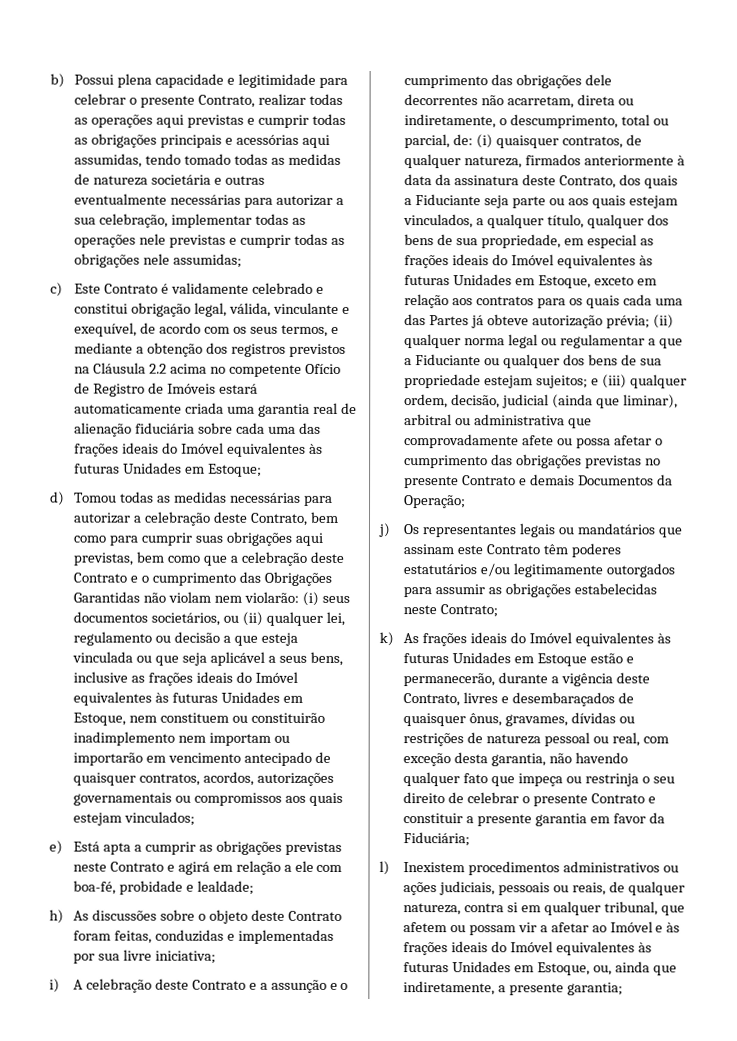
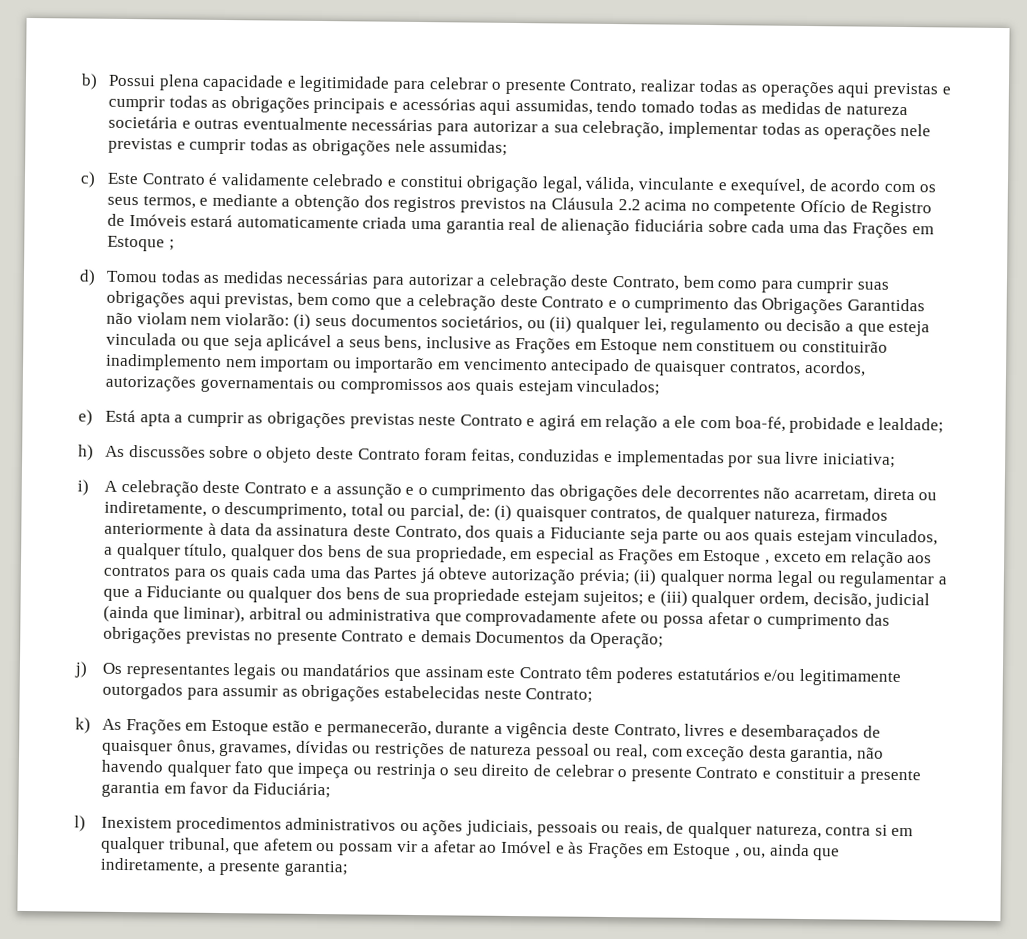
- c) Este Contrato é validamente celebrado e constitui obrigação legal, válida, vinculante e exequível, de acordo com os seus termos, e mediante a obtenção dos registros previstos na Cláusula 2.2 acima no competente Ofício de Registro de Imóveis estará automaticamente criada uma garantia real de alienação fiduciária sobre cada uma das frações ideais do Imóvel equivalentes às futuras Unidades em Estoque;
+ c) Este Contrato é validamente celebrado e constitui obrigação legal, válida, vinculante e exequível, de acordo com os seus termos, e mediante a obtenção dos registros previstos na Cláusula 2.2 acima no competente Ofício de Registro de Imóveis estará automaticamente criada uma garantia real de alienação fiduciária sobre cada uma das Frações em Estoque ;
- (i) seus documentos societários, ou (ii) qualquer lei, regulamento ou decisão a que esteja vinculada ou que seja aplicável a seus bens, inclusive as frações ideais do Imóvel equivalentes às futuras Unidades em Estoque, nem constituem ou constituirão inadimplemento nem importam ou importarão em vencimento antecipado de quaisquer contratos, acordos, autorizações governamentais ou compromissos aos quais estejam vinculados;
+ (i) seus documentos societários, ou (ii) qualquer lei, regulamento ou decisão a que esteja vinculada ou que seja aplicável a seus bens, inclusive as Frações em Estoque nem constituem ou constituirão inadimplemento nem importam ou importarão em vencimento antecipado de quaisquer contratos, acordos, autorizações governamentais ou compromissos aos quais estejam vinculados;
- (i) quaisquer contratos, de qualquer natureza, firmados anteriormente à data da assinatura deste Contrato, dos quais a Fiduciante seja parte ou aos quais estejam vinculados, a qualquer título, qualquer dos bens de sua propriedade, em especial as frações ideais do Imóvel equivalentes às futuras Unidades em Estoque, exceto em relação aos contratos para os quais cada uma das Partes já obteve autorização prévia;
+ (i) quaisquer contratos, de qualquer natureza, firmados anteriormente à data da assinatura deste Contrato, dos quais a Fiduciante seja parte ou aos quais estejam vinculados, a qualquer título, qualquer dos bens de sua propriedade, em especial as Frações em Estoque , exceto em relação aos contratos para os quais cada uma das Partes já obteve autorização prévia;
- k) As frações ideais do Imóvel equivalentes às futuras Unidades em Estoque estão e permanecerão, durante a vigência deste Contrato, livres e desembaraçados de quaisquer ônus, gravames, dívidas ou restrições de natureza pessoal ou real, com exceção desta garantia, não havendo qualquer fato que impeça ou restrinja o seu direito de celebrar o presente Contrato e constituir a presente garantia em favor da Fiduciária;
+ k) As Frações em Estoque estão e permanecerão, durante a vigência deste Contrato, livres e desembaraçados de quaisquer ônus, gravames, dívidas ou restrições de natureza pessoal ou real, com exceção desta garantia, não havendo qualquer fato que impeça ou restrinja o seu direito de celebrar o presente Contrato e constituir a presente garantia em favor da Fiduciária;
- l) Inexistem procedimentos administrativos ou ações judiciais, pessoais ou reais, de qualquer natureza, contra si em qualquer tribunal, que afetem ou possam vir a afetar ao Imóvel e às frações ideais do Imóvel equivalentes às futuras Unidades em Estoque, ou, ainda que indiretamente, a presente garantia;
+ l) Inexistem procedimentos administrativos ou ações judiciais, pessoais ou reais, de qualquer natureza, contra si em qualquer tribunal, que afetem ou possam vir a afetar ao Imóvel e às Frações em Estoque , ou, ainda que indiretamente, a presente garantia;

